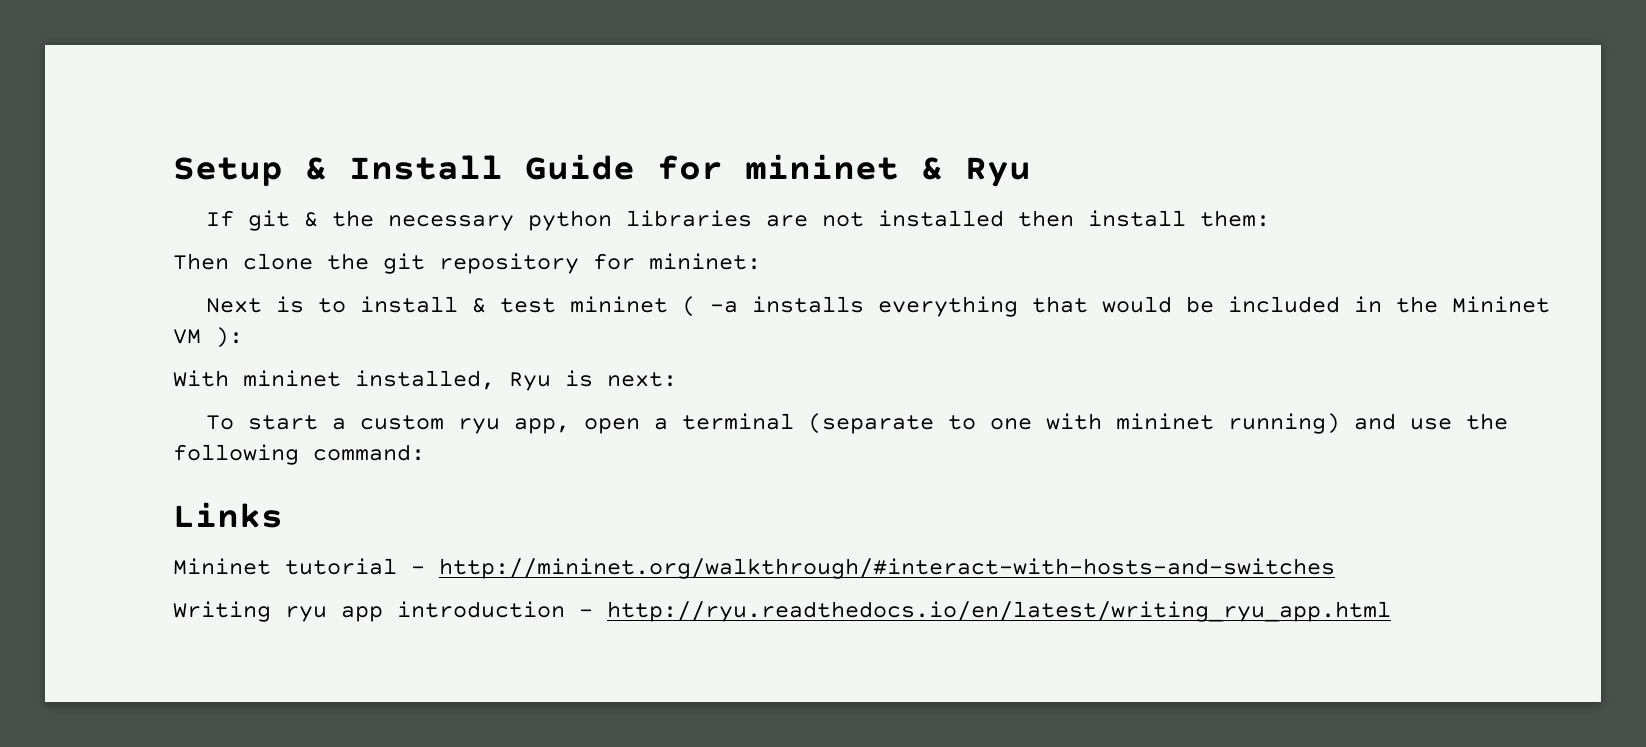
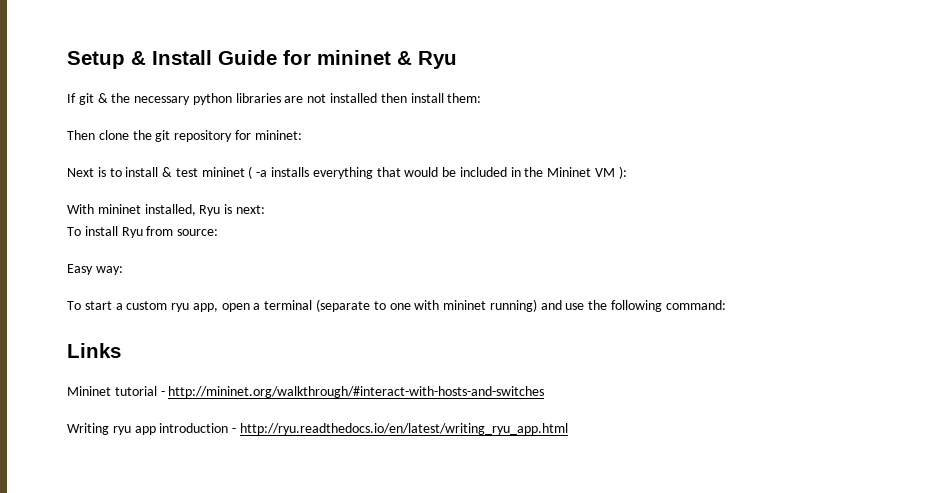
+ To install Ryu from source:
+ Easy way:

